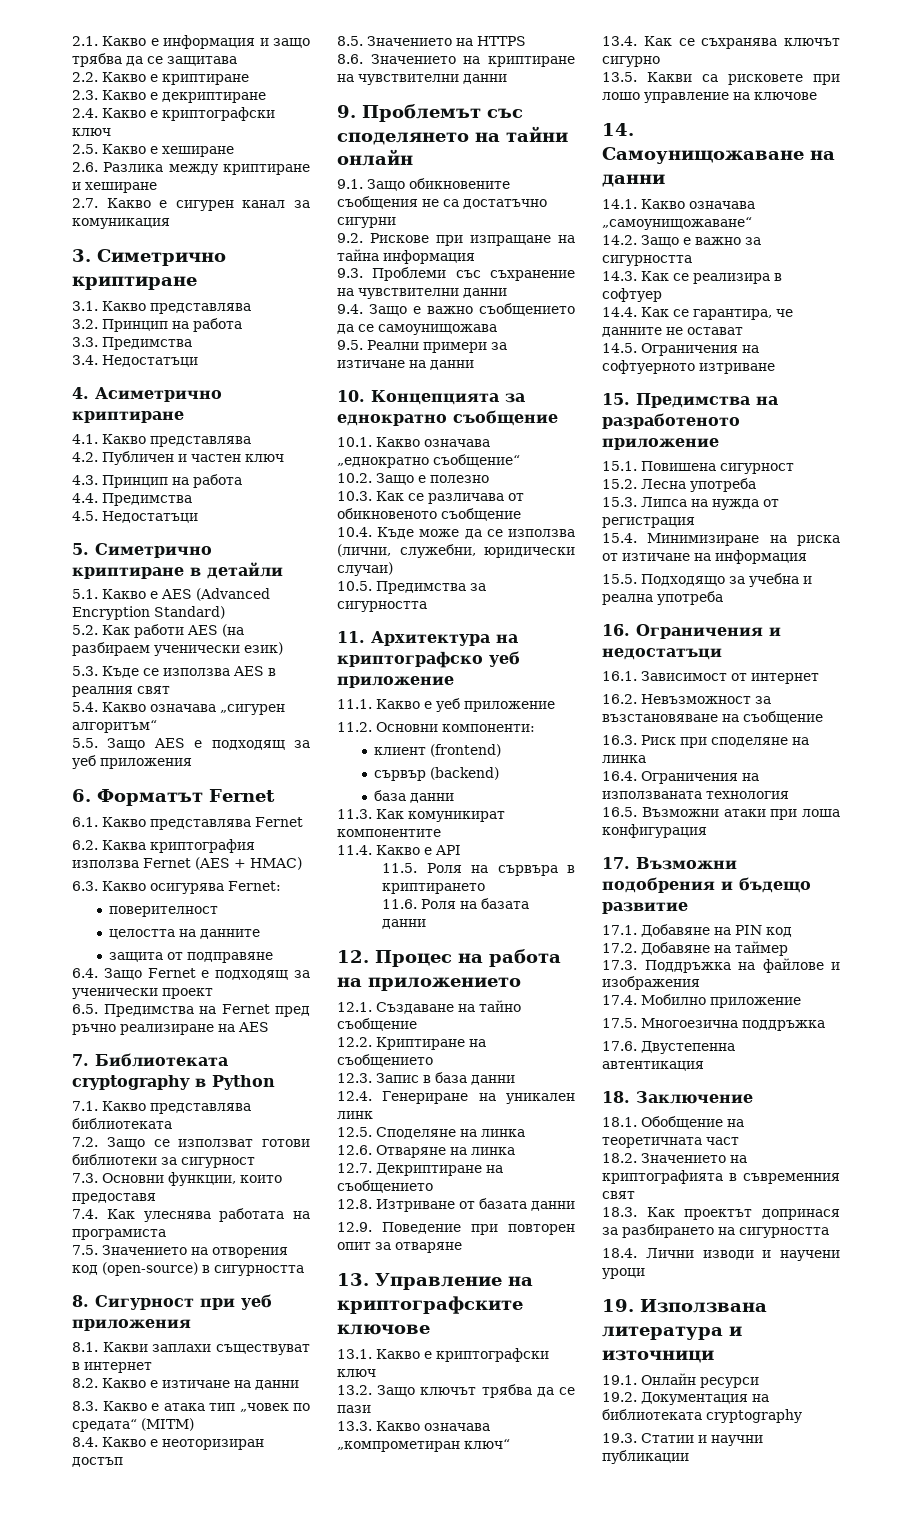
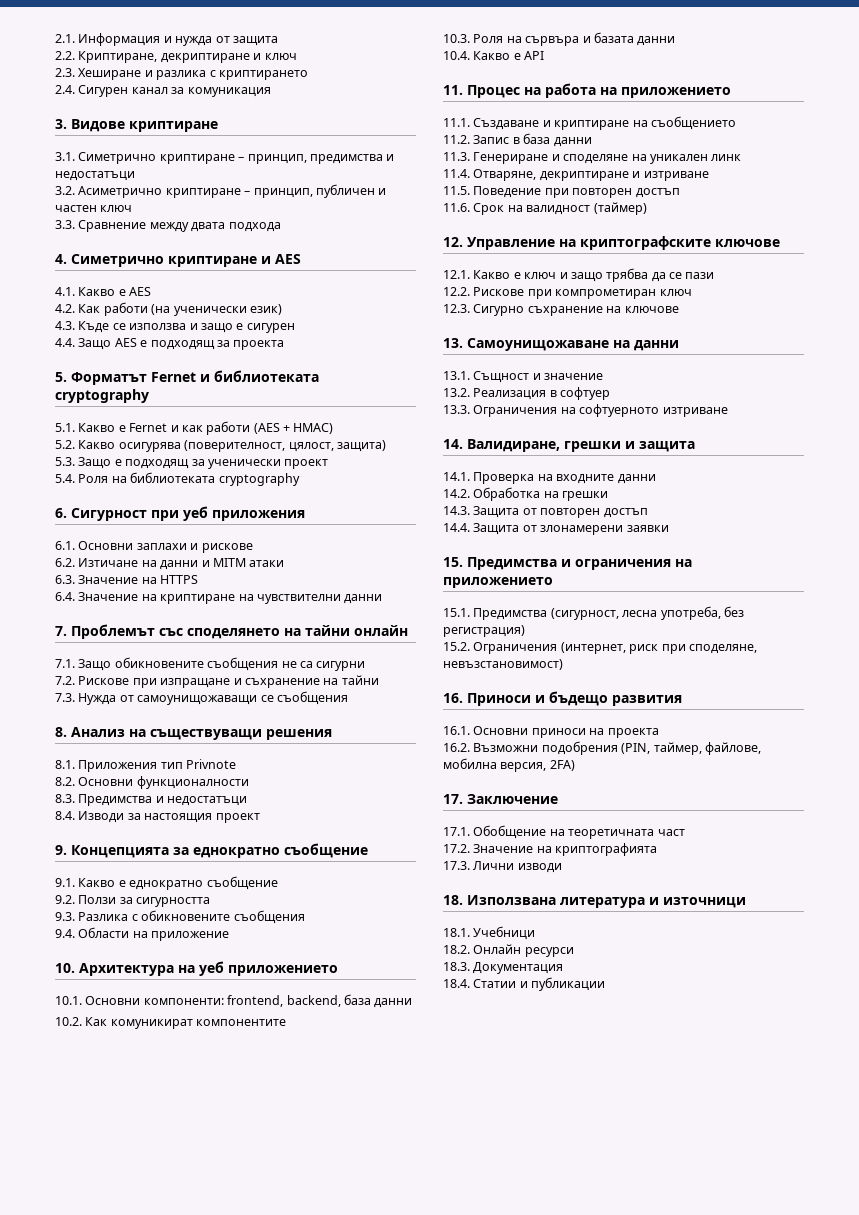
- 2.1. Какво е информация и защо трябва да се защитава
- 2.2. Какво е криптиране
- 2.3. Какво е декриптиране
- 2.4. Какво е криптографски ключ
- 2.5. Какво е хеширане
- 2.6. Разлика между криптиране и хеширане
- 2.7. Какво е сигурен канал за комуникация
+ 2.1. Информация и нужда от защита
+ 2.2. Криптиране, декриптиране и ключ
+ 2.3. Хеширане и разлика с криптирането
+ 2.4. Сигурен канал за комуникация
- 3. Симетрично криптиране
+ 3. Видове криптиране
- 3.1. Какво представлява
- 3.2. Принцип на работа
- 3.3. Предимства
- 3.4. Недостатъци
- 4. Асиметрично криптиране
- 4.1. Какво представлява
- 4.2. Публичен и частен ключ
- 4.3. Принцип на работа
- 4.4. Предимства
- 4.5. Недостатъци
- 5. Симетрично криптиране в детайли
- 5.1. Какво е AES (Advanced Encryption Standard)
- 5.2. Как работи AES (на разбираем ученически език)
+ 3.1. Симетрично криптиране – принцип, предимства и недостатъци
+ 3.2. Асиметрично криптиране – принцип, публичен и частен ключ
+ 3.3. Сравнение между двата подхода
+ 4. Симетрично криптиране и AES
+ 4.1. Какво е AES
+ 4.2. Как работи (на ученически език)
- 5.3. Къде се използва AES в реалния свят
- 5.4. Какво означава „сигурен алгоритъм“
- 5.5. Защо AES е подходящ за уеб приложения
- 6. Форматът Fernet
- 6.1. Какво представлява Fernet
- 6.2. Каква криптография използва Fernet (AES + HMAC)
+ 4.3. Къде се използва и защо е сигурен
+ 4.4. Защо AES е подходящ за проекта
+ 5. Форматът Fernet и библиотеката cryptography
+ 5.1. Какво е Fernet и как работи (AES + HMAC)
- 6.3. Какво осигурява Fernet:
- поверителност
- целостта на данните
- защита от подправяне
- 6.4. Защо Fernet е подходящ за ученически проект
+ 5.2. Какво осигурява (поверителност, цялост, защита)
+ 5.3. Защо е подходящ за ученически проект
- 6.5. Предимства на Fernet пред ръчно реализиране на AES
- 7. Библиотеката cryptography в Python
- 7.1. Какво представлява библиотеката
- 7.2. Защо се използват готови библиотеки за сигурност
- 7.3. Основни функции, които предоставя
- 7.4. Как улеснява работата на програмиста
- 7.5. Значението на отворения код (open-source) в сигурността
- 8. Сигурност при уеб приложения
- 8.1. Какви заплахи съществуват в интернет
- 8.2. Какво е изтичане на данни
- 8.3. Какво е атака тип „човек по средата“ (MITM)
- 8.4. Какво е неоторизиран достъп
- 8.5. Значението на HTTPS
+ 5.4. Роля на библиотеката cryptography
+ 6. Сигурност при уеб приложения
+ 6.1. Основни заплахи и рискове
+ 6.2. Изтичане на данни и MITM атаки
+ 6.3. Значение на HTTPS
- 8.6. Значението на криптиране на чувствителни данни
+ 6.4. Значение на криптиране на чувствителни данни
- 9. Проблемът със споделянето на тайни онлайн
+ 7. Проблемът със споделянето на тайни онлайн
- 9.1. Защо обикновените съобщения не са достатъчно сигурни
+ 7.1. Защо обикновените съобщения не са сигурни
- 9.2. Рискове при изпращане на тайна информация
- 9.3. Проблеми със съхранение на чувствителни данни
- 9.4. Защо е важно съобщението да се самоунищожава
- 9.5. Реални примери за изтичане на данни
- 10. Концепцията за еднократно съобщение
- 10.1. Какво означава „еднократно съобщение“
- 10.2. Защо е полезно
- 10.3. Как се различава от обикновеното съобщение
- 10.4. Къде може да се използва (лични, служебни, юридически случаи)
- 10.5. Предимства за сигурността
- 11. Архитектура на криптографско уеб приложение
- 11.1. Какво е уеб приложение
- 11.2. Основни компоненти:
- клиент (frontend)
- сървър (backend)
- база данни
- 11.3. Как комуникират компонентите
+ 7.2. Рискове при изпращане и съхранение на тайни
+ 7.3. Нужда от самоунищожаващи се съобщения
+ 8. Анализ на съществуващи решения
+ 8.1. Приложения тип Privnote
+ 8.2. Основни функционалности
+ 8.3. Предимства и недостатъци
+ 8.4. Изводи за настоящия проект
+ 9. Концепцията за еднократно съобщение
+ 9.1. Какво е еднократно съобщение
+ 9.2. Ползи за сигурността
+ 9.3. Разлика с обикновените съобщения
+ 9.4. Области на приложение
+ 10. Архитектура на уеб приложението
+ 10.1. Основни компоненти: frontend, backend, база данни
+ 10.2. Как комуникират компонентите
- 11.4. Какво е API
- 11.5. Роля на сървъра в криптирането
- 11.6. Роля на базата данни
- 12. Процес на работа на приложението
+ 10.3. Роля на сървъра и базата данни
+ 10.4. Какво е API
+ 11. Процес на работа на приложението
- 12.1. Създаване на тайно съобщение
- 12.2. Криптиране на съобщението
- 12.3. Запис в база данни
+ 11.1. Създаване и криптиране на съобщението
+ 11.2. Запис в база данни
- 12.4. Генериране на уникален линк
+ 11.3. Генериране и споделяне на уникален линк
- 12.5. Споделяне на линка
- 12.6. Отваряне на линка
- 12.7. Декриптиране на съобщението
- 12.8. Изтриване от базата данни
- 12.9. Поведение при повторен опит за отваряне
- 13. Управление на криптографските ключове
+ 11.4. Отваряне, декриптиране и изтриване
+ 11.5. Поведение при повторен достъп
+ 11.6. Срок на валидност (таймер)
+ 12. Управление на криптографските ключове
- 13.1. Какво е криптографски ключ
- 13.2. Защо ключът трябва да се пази
+ 12.1. Какво е ключ и защо трябва да се пази
- 13.3. Какво означава „компрометиран ключ“
- 13.4. Как се съхранява ключът сигурно
- 13.5. Какви са рисковете при лошо управление на ключове
+ 12.2. Рискове при компрометиран ключ
+ 12.3. Сигурно съхранение на ключове
- 14. Самоунищожаване на данни
+ 13. Самоунищожаване на данни
- 14.1. Какво означава „самоунищожаване“
- 14.2. Защо е важно за сигурността
- 14.3. Как се реализира в софтуер
- 14.4. Как се гарантира, че данните не остават
- 14.5. Ограничения на софтуерното изтриване
- 15. Предимства на разработеното приложение
- 15.1. Повишена сигурност
- 15.2. Лесна употреба
- 15.3. Липса на нужда от регистрация
- 15.4. Минимизиране на риска от изтичане на информация
- 15.5. Подходящо за учебна и реална употреба
- 16. Ограничения и недостатъци
- 16.1. Зависимост от интернет
- 16.2. Невъзможност за възстановяване на съобщение
- 16.3. Риск при споделяне на линка
- 16.4. Ограничения на използваната технология
- 16.5. Възможни атаки при лоша конфигурация
- 17. Възможни подобрения и бъдещо развитие
- 17.1. Добавяне на PIN код
- 17.2. Добавяне на таймер
- 17.3. Поддръжка на файлове и изображения
- 17.4. Мобилно приложение
- 17.5. Многоезична поддръжка
- 17.6. Двустепенна автентикация
- 18. Заключение
- 18.1. Обобщение на теоретичната част
+ 13.1. Същност и значение
+ 13.2. Реализация в софтуер
+ 13.3. Ограничения на софтуерното изтриване
+ 14. Валидиране, грешки и защита
+ 14.1. Проверка на входните данни
+ 14.2. Обработка на грешки
+ 14.3. Защита от повторен достъп
+ 14.4. Защита от злонамерени заявки
+ 15. Предимства и ограничения на приложението
+ 15.1. Предимства (сигурност, лесна употреба, без регистрация)
+ 15.2. Ограничения (интернет, риск при споделяне, невъзстановимост)
+ 16. Приноси и бъдещо развития
+ 16.1. Основни приноси на проекта
+ 16.2. Възможни подобрения (PIN, таймер, файлове, мобилна версия, 2FA)
+ 17. Заключение
+ 17.1. Обобщение на теоретичната част
- 18.2. Значението на криптографията в съвременния свят
- 18.3. Как проектът допринася за разбирането на сигурността
- 18.4. Лични изводи и научени уроци
- 19. Използвана литература и източници
+ 17.2. Значение на криптографията
+ 17.3. Лични изводи
+ 18. Използвана литература и източници
- 19.1. Онлайн ресурси
+ 18.1. Учебници
+ 18.2. Онлайн ресурси
- 19.2. Документация на библиотеката cryptography
- 19.3. Статии и научни публикации
+ 18.3. Документация
+ 18.4. Статии и публикации

